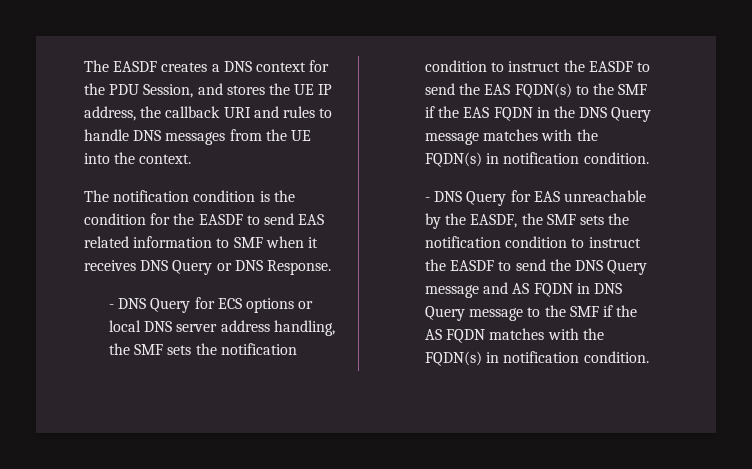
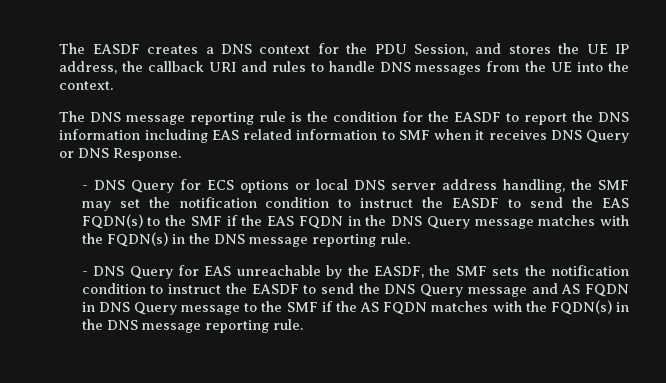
- The notification condition is the condition for the EASDF to send EAS related information to SMF when it receives DNS Query or DNS Response.
+ The DNS message reporting rule is the condition for the EASDF to report the DNS information including EAS related information to SMF when it receives DNS Query or DNS Response.
- - DNS Query for ECS options or local DNS server address handling, the SMF sets the notification condition to instruct the EASDF to send the EAS FQDN(s) to the SMF if the EAS FQDN in the DNS Query message matches with the FQDN(s) in notification condition.
+ - DNS Query for ECS options or local DNS server address handling, the SMF may set the notification condition to instruct the EASDF to send the EAS FQDN(s) to the SMF if the EAS FQDN in the DNS Query message matches with the FQDN(s) in the DNS message reporting rule.
- - DNS Query for EAS unreachable by the EASDF, the SMF sets the notification condition to instruct the EASDF to send the DNS Query message and AS FQDN in DNS Query message to the SMF if the AS FQDN matches with the FQDN(s) in notification condition.
+ - DNS Query for EAS unreachable by the EASDF, the SMF sets the notification condition to instruct the EASDF to send the DNS Query message and AS FQDN in DNS Query message to the SMF if the AS FQDN matches with the FQDN(s) in the DNS message reporting rule.

